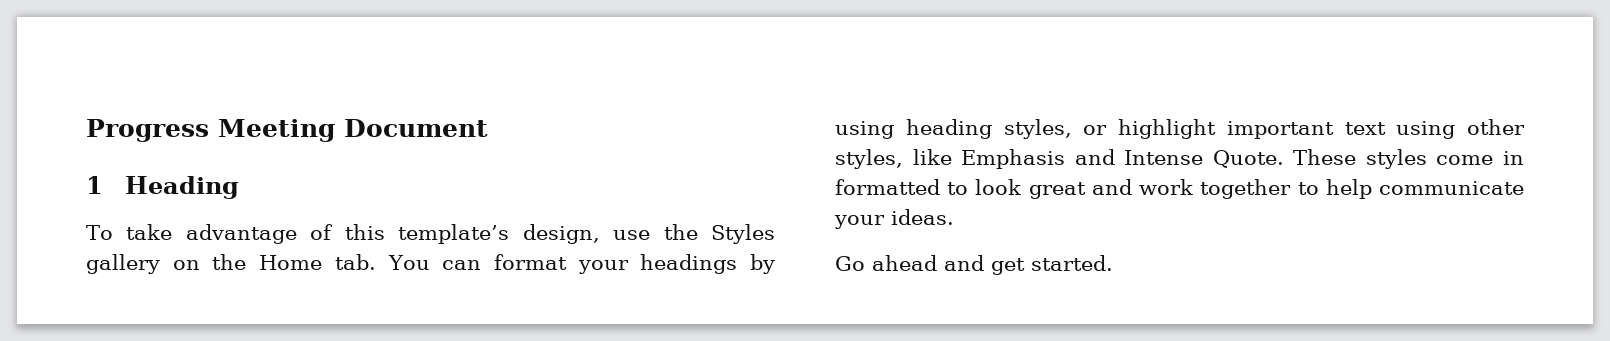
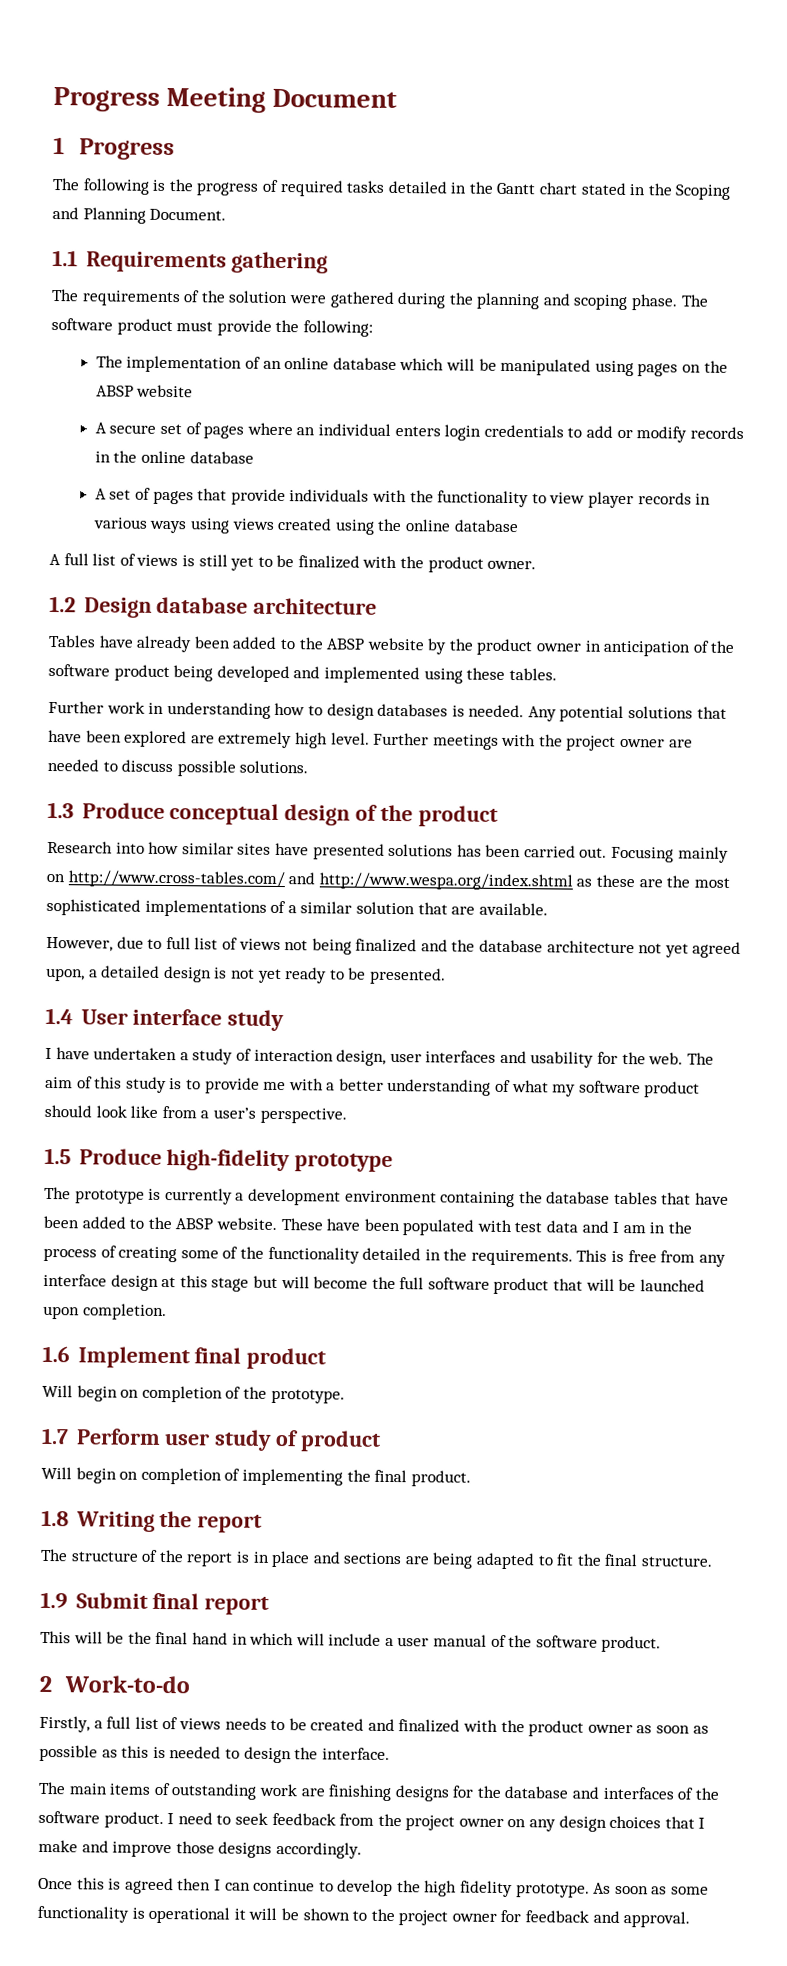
- 1 Heading
- To take advantage of this template’s design, use the Styles gallery on the Home tab. You can format your headings by using heading styles, or highlight important text using other styles, like Emphasis and Intense Quote. These styles come in formatted to look great and work together to help communicate your ideas.
- Go ahead and get started.
+ 1 Progress
+ The following is the progress of required tasks detailed in the Gantt chart stated in the Scoping and Planning Document.
+ 1.1 Requirements gathering
+ The requirements of the solution were gathered during the planning and scoping phase. The software product must provide the following:
+ The implementation of an online database which will be manipulated using pages on the ABSP website
+ A secure set of pages where an individual enters login credentials to add or modify records in the online database
+ A set of pages that provide individuals with the functionality to view player records in various ways using views created using the online database
+ A full list of views is still yet to be finalized with the product owner.
+ 1.2 Design database architecture
+ Tables have already been added to the ABSP website by the product owner in anticipation of the software product being developed and implemented using these tables.
+ Further work in understanding how to design databases is needed. Any potential solutions that have been explored are extremely high level. Further meetings with the project owner are needed to discuss possible solutions.
+ 1.3 Produce conceptual design of the product
+ Research into how similar sites have presented solutions has been carried out. Focusing mainly on http://www.cross-tables.com/ and http://www.wespa.org/index.shtml as these are the most sophisticated implementations of a similar solution that are available.
+ However, due to full list of views not being finalized and the database architecture not yet agreed upon, a detailed design is not yet ready to be presented.
+ 1.4 User interface study
+ I have undertaken a study of interaction design, user interfaces and usability for the web. The aim of this study is to provide me with a better understanding of what my software product should look like from a user’s perspective.
+ 1.5 Produce high-fidelity prototype
+ The prototype is currently a development environment containing the database tables that have been added to the ABSP website. These have been populated with test data and I am in the process of creating some of the functionality detailed in the requirements. This is free from any interface design at this stage but will become the full software product that will be launched upon completion.
+ 1.6 Implement final product
+ Will begin on completion of the prototype.
+ 1.7 Perform user study of product
+ Will begin on completion of implementing the final product.
+ 1.8 Writing the report
+ The structure of the report is in place and sections are being adapted to fit the final structure.
+ 1.9 Submit final report
+ This will be the final hand in which will include a user manual of the software product.
+ 2 Work-to-do
+ Firstly, a full list of views needs to be created and finalized with the product owner as soon as possible as this is needed to design the interface.
+ The main items of outstanding work are finishing designs for the database and interfaces of the software product. I need to seek feedback from the project owner on any design choices that I make and improve those designs accordingly.
+ Once this is agreed then I can continue to develop the high fidelity prototype. As soon as some functionality is operational it will be shown to the project owner for feedback and approval.

